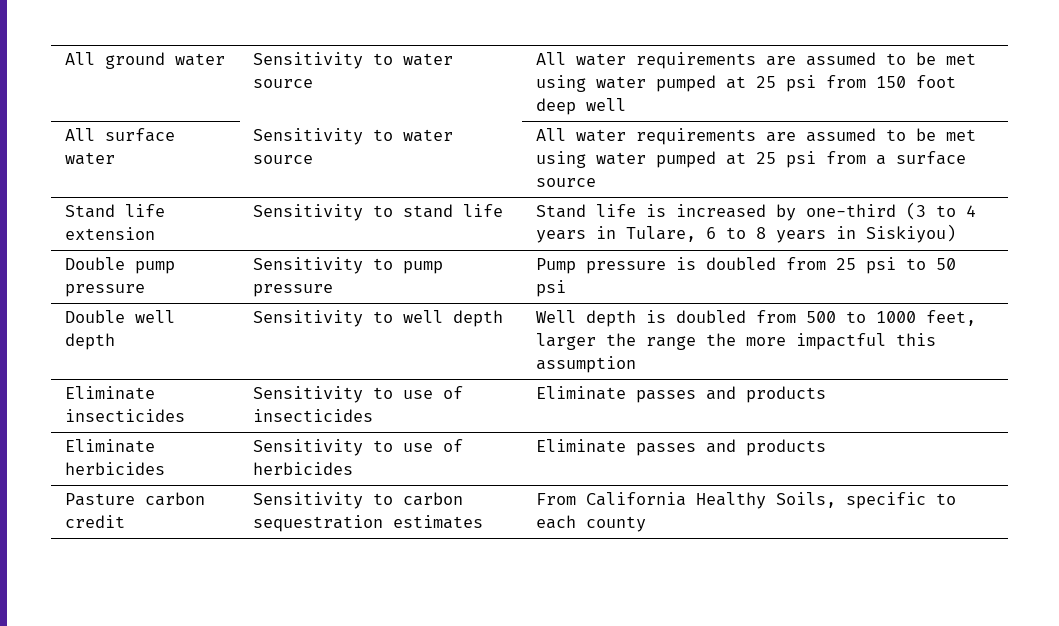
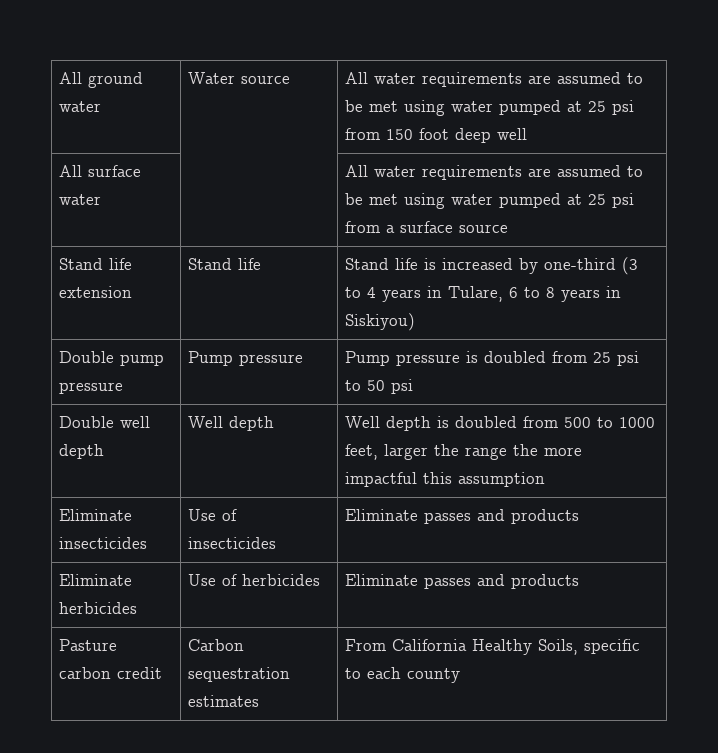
- All ground water | Sensitivity to water source | All water requirements are assumed to be met using water pumped at 25 psi from 150 foot deep well
+ All ground water | Water source | All water requirements are assumed to be met using water pumped at 25 psi from 150 foot deep well
- All surface water | Sensitivity to water source | All water requirements are assumed to be met using water pumped at 25 psi from a surface source
+ All surface water | | All water requirements are assumed to be met using water pumped at 25 psi from a surface source
- Stand life extension | Sensitivity to stand life | Stand life is increased by one-third (3 to 4 years in Tulare, 6 to 8 years in Siskiyou)
+ Stand life extension | Stand life | Stand life is increased by one-third (3 to 4 years in Tulare, 6 to 8 years in Siskiyou)
- Double pump pressure | Sensitivity to pump pressure | Pump pressure is doubled from 25 psi to 50 psi
+ Double pump pressure | Pump pressure | Pump pressure is doubled from 25 psi to 50 psi
- Double well depth | Sensitivity to well depth | Well depth is doubled from 500 to 1000 feet, larger the range the more impactful this assumption
+ Double well depth | Well depth | Well depth is doubled from 500 to 1000 feet, larger the range the more impactful this assumption
- Eliminate insecticides | Sensitivity to use of insecticides | Eliminate passes and products
+ Eliminate insecticides | Use of insecticides | Eliminate passes and products
- Eliminate herbicides | Sensitivity to use of herbicides | Eliminate passes and products
+ Eliminate herbicides | Use of herbicides | Eliminate passes and products
- Pasture carbon credit | Sensitivity to carbon sequestration estimates | From California Healthy Soils, specific to each county
+ Pasture carbon credit | Carbon sequestration estimates | From California Healthy Soils, specific to each county

